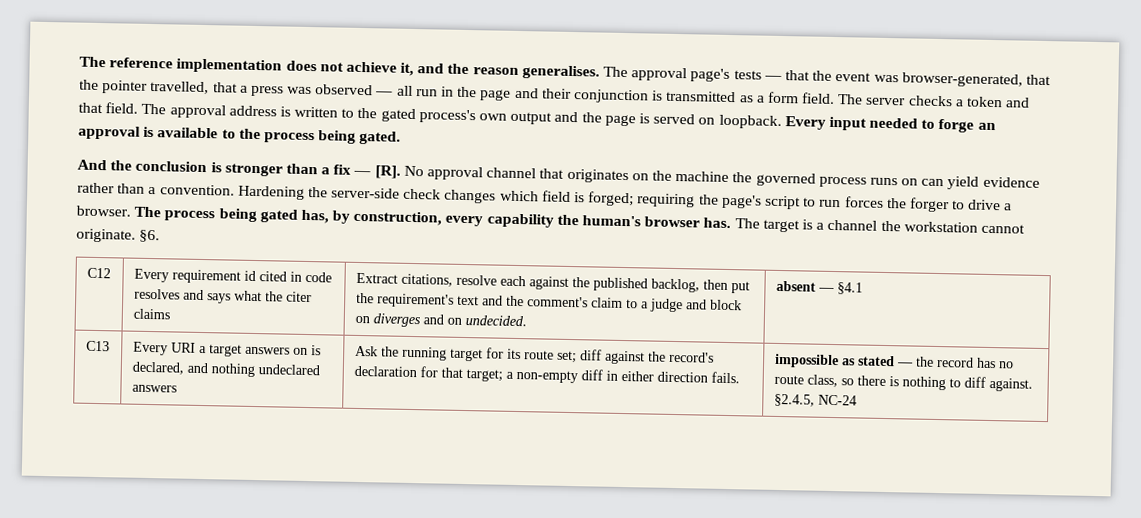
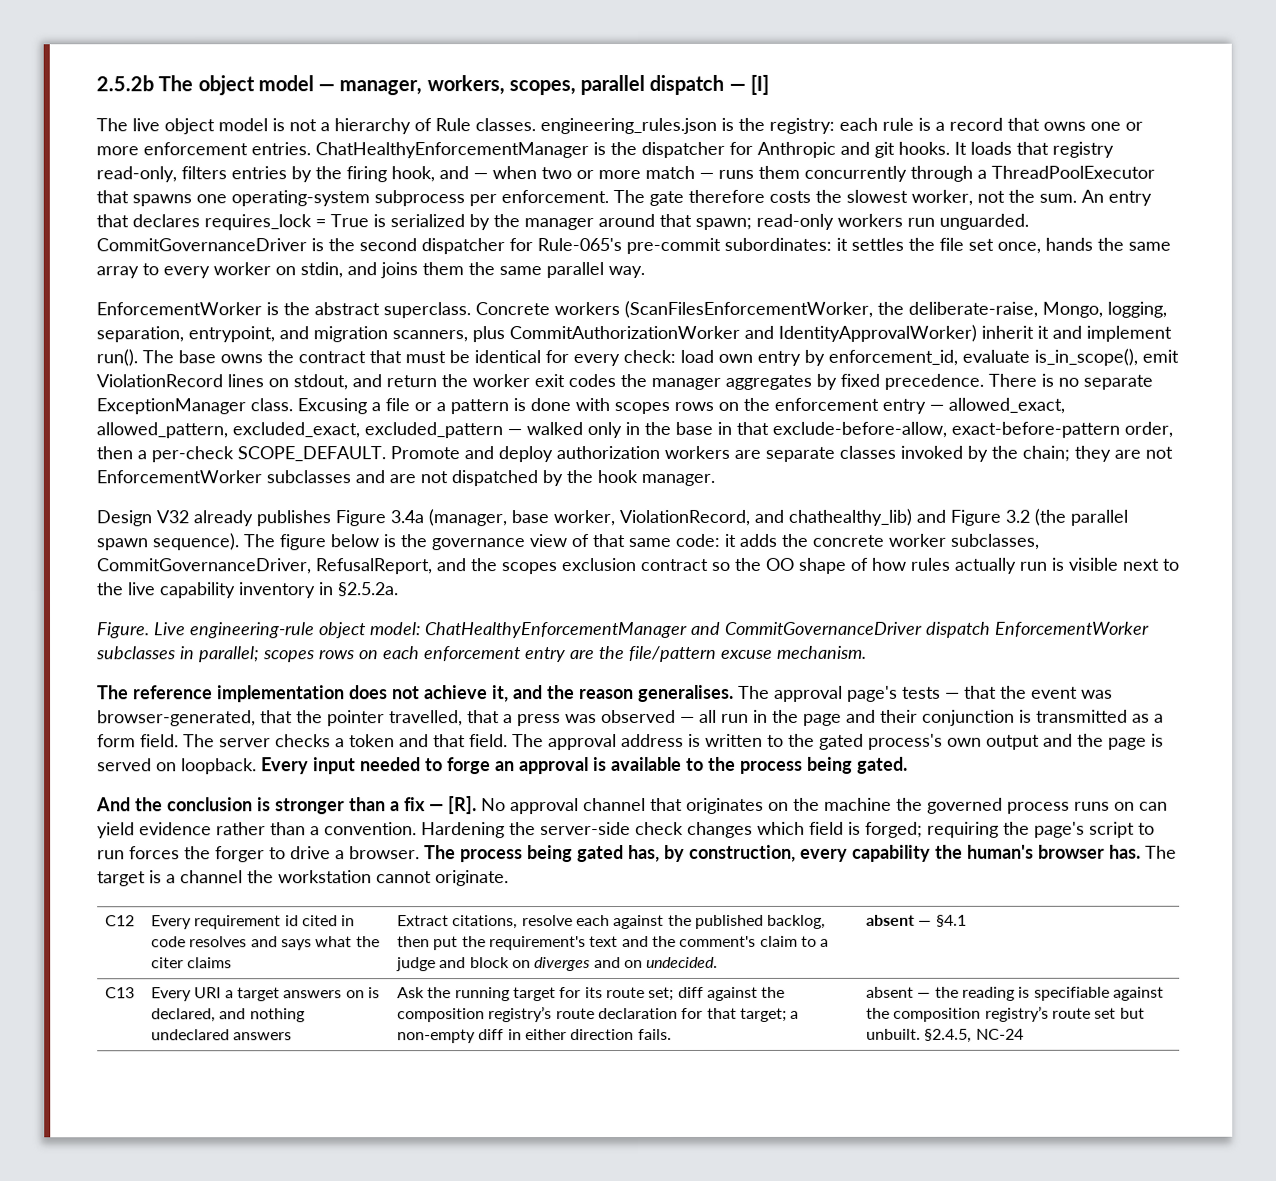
+ 2.5.2b The object model — manager, workers, scopes, parallel dispatch — [I]
+ The live object model is not a hierarchy of Rule classes. engineering_rules.json is the registry: each rule is a record that owns one or more enforcement entries. ChatHealthyEnforcementManager is the dispatcher for Anthropic and git hooks. It loads that registry read-only, filters entries by the firing hook, and — when two or more match — runs them concurrently through a ThreadPoolExecutor that spawns one operating-system subprocess per enforcement. The gate therefore costs the slowest worker, not the sum. An entry that declares requires_lock = True is serialized by the manager around that spawn; read-only workers run unguarded. CommitGovernanceDriver is the second dispatcher for Rule-065's pre-commit subordinates: it settles the file set once, hands the same array to every worker on stdin, and joins them the same parallel way.
+ EnforcementWorker is the abstract superclass. Concrete workers (ScanFilesEnforcementWorker, the deliberate-raise, Mongo, logging, separation, entrypoint, and migration scanners, plus CommitAuthorizationWorker and IdentityApprovalWorker) inherit it and implement run(). The base owns the contract that must be identical for every check: load own entry by enforcement_id, evaluate is_in_scope(), emit ViolationRecord lines on stdout, and return the worker exit codes the manager aggregates by fixed precedence. There is no separate ExceptionManager class. Excusing a file or a pattern is done with scopes rows on the enforcement entry — allowed_exact, allowed_pattern, excluded_exact, excluded_pattern — walked only in the base in that exclude-before-allow, exact-before-pattern order, then a per-check SCOPE_DEFAULT. Promote and deploy authorization workers are separate classes invoked by the chain; they are not EnforcementWorker subclasses and are not dispatched by the hook manager.
+ Design V32 already publishes Figure 3.4a (manager, base worker, ViolationRecord, and chathealthy_lib) and Figure 3.2 (the parallel spawn sequence). The figure below is the governance view of that same code: it adds the concrete worker subclasses, CommitGovernanceDriver, RefusalReport, and the scopes exclusion contract so the OO shape of how rules actually run is visible next to the live capability inventory in §2.5.2a.
+ Figure. Live engineering-rule object model: ChatHealthyEnforcementManager and CommitGovernanceDriver dispatch EnforcementWorker subclasses in parallel; scopes rows on each enforcement entry are the file/pattern excuse mechanism.
- §6.
- Ask the running target for its route set; diff against the record's declaration for that target; a non-empty diff in either direction fails.
+ Ask the running target for its route set; diff against the composition registry’s route declaration for that target; a non-empty diff in either direction fails.
- impossible as stated — the record has no route class, so there is nothing to diff against.
+ absent — the reading is specifiable against the composition registry’s route set but unbuilt.

